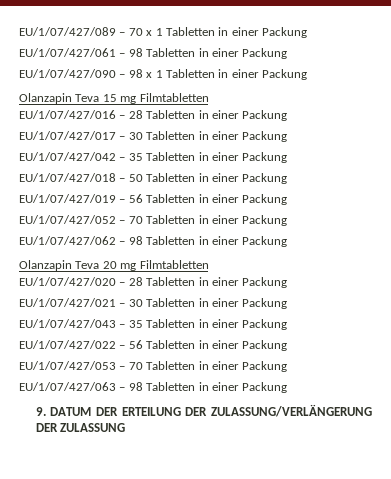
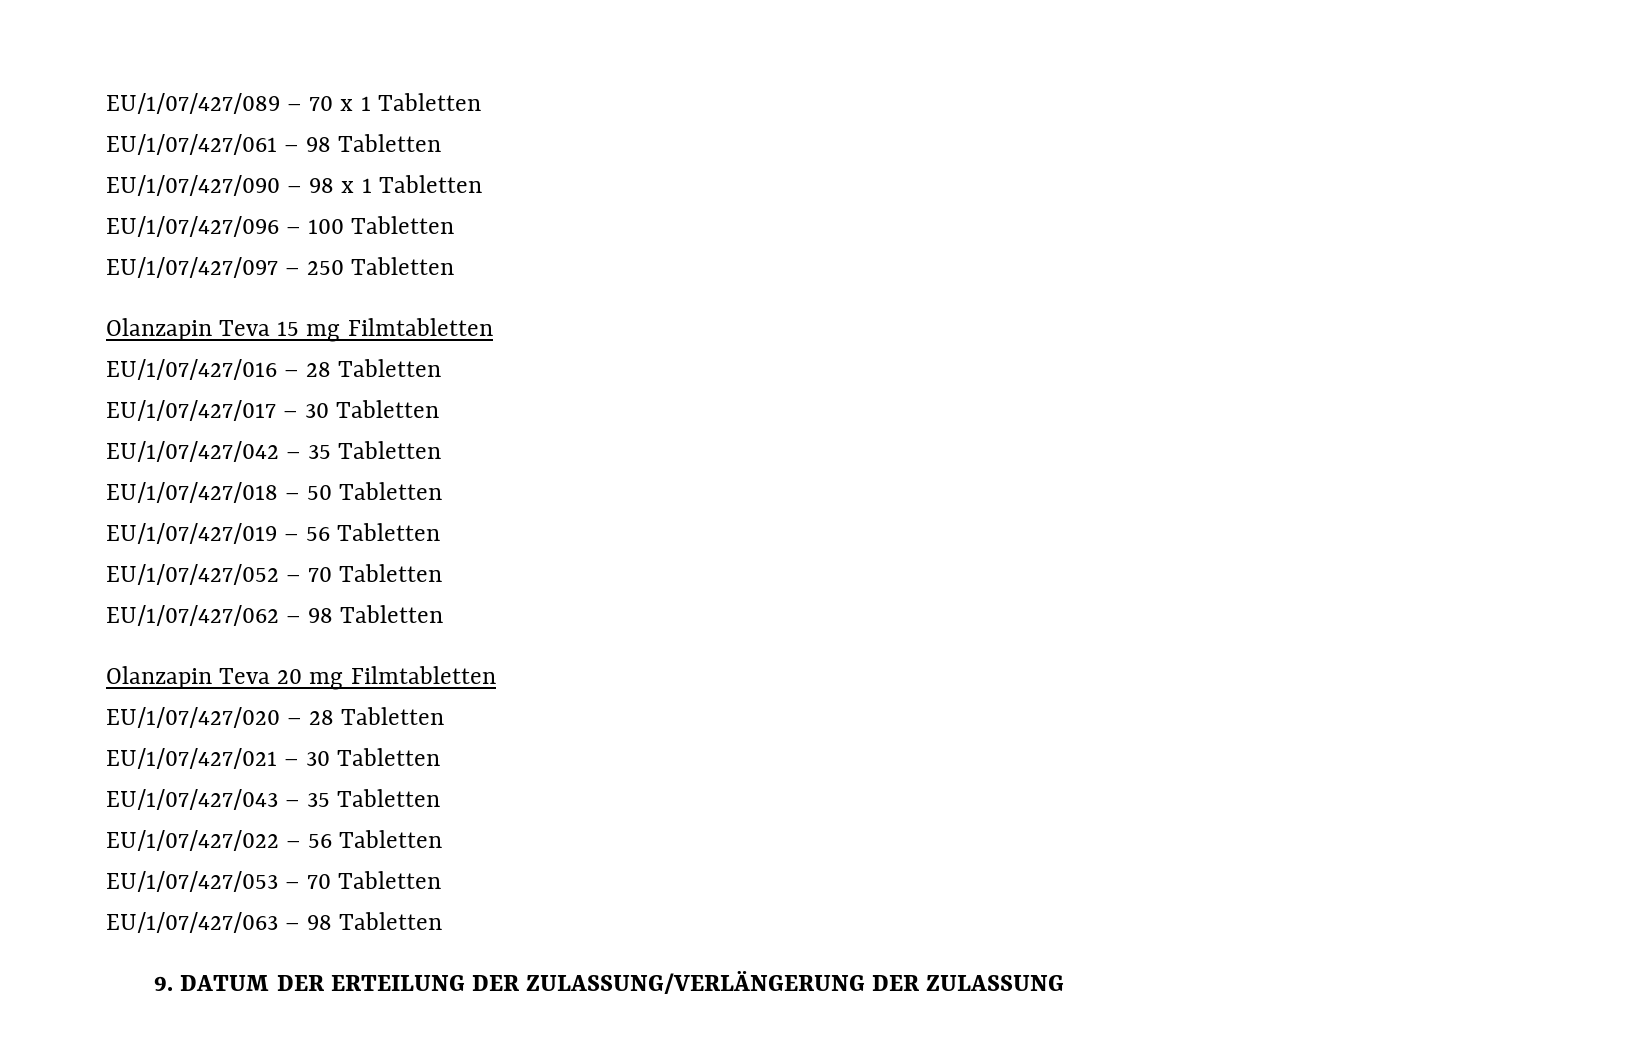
- EU/1/07/427/089 – 70 x 1 Tabletten in einer Packung
+ EU/1/07/427/089 – 70 x 1 Tabletten
- EU/1/07/427/061 – 98 Tabletten in einer Packung
+ EU/1/07/427/061 – 98 Tabletten
- EU/1/07/427/090 – 98 x 1 Tabletten in einer Packung
+ EU/1/07/427/090 – 98 x 1 Tabletten
+ EU/1/07/427/096 – 100 Tabletten
+ EU/1/07/427/097 – 250 Tabletten
- EU/1/07/427/016 – 28 Tabletten in einer Packung
+ EU/1/07/427/016 – 28 Tabletten
- EU/1/07/427/017 – 30 Tabletten in einer Packung
+ EU/1/07/427/017 – 30 Tabletten
- EU/1/07/427/042 – 35 Tabletten in einer Packung
+ EU/1/07/427/042 – 35 Tabletten
- EU/1/07/427/018 – 50 Tabletten in einer Packung
+ EU/1/07/427/018 – 50 Tabletten
- EU/1/07/427/019 – 56 Tabletten in einer Packung
+ EU/1/07/427/019 – 56 Tabletten
- EU/1/07/427/052 – 70 Tabletten in einer Packung
+ EU/1/07/427/052 – 70 Tabletten
- EU/1/07/427/062 – 98 Tabletten in einer Packung
+ EU/1/07/427/062 – 98 Tabletten
- EU/1/07/427/020 – 28 Tabletten in einer Packung
+ EU/1/07/427/020 – 28 Tabletten
- EU/1/07/427/021 – 30 Tabletten in einer Packung
+ EU/1/07/427/021 – 30 Tabletten
- EU/1/07/427/043 – 35 Tabletten in einer Packung
+ EU/1/07/427/043 – 35 Tabletten
- EU/1/07/427/022 – 56 Tabletten in einer Packung
+ EU/1/07/427/022 – 56 Tabletten
- EU/1/07/427/053 – 70 Tabletten in einer Packung
+ EU/1/07/427/053 – 70 Tabletten
- EU/1/07/427/063 – 98 Tabletten in einer Packung
+ EU/1/07/427/063 – 98 Tabletten

